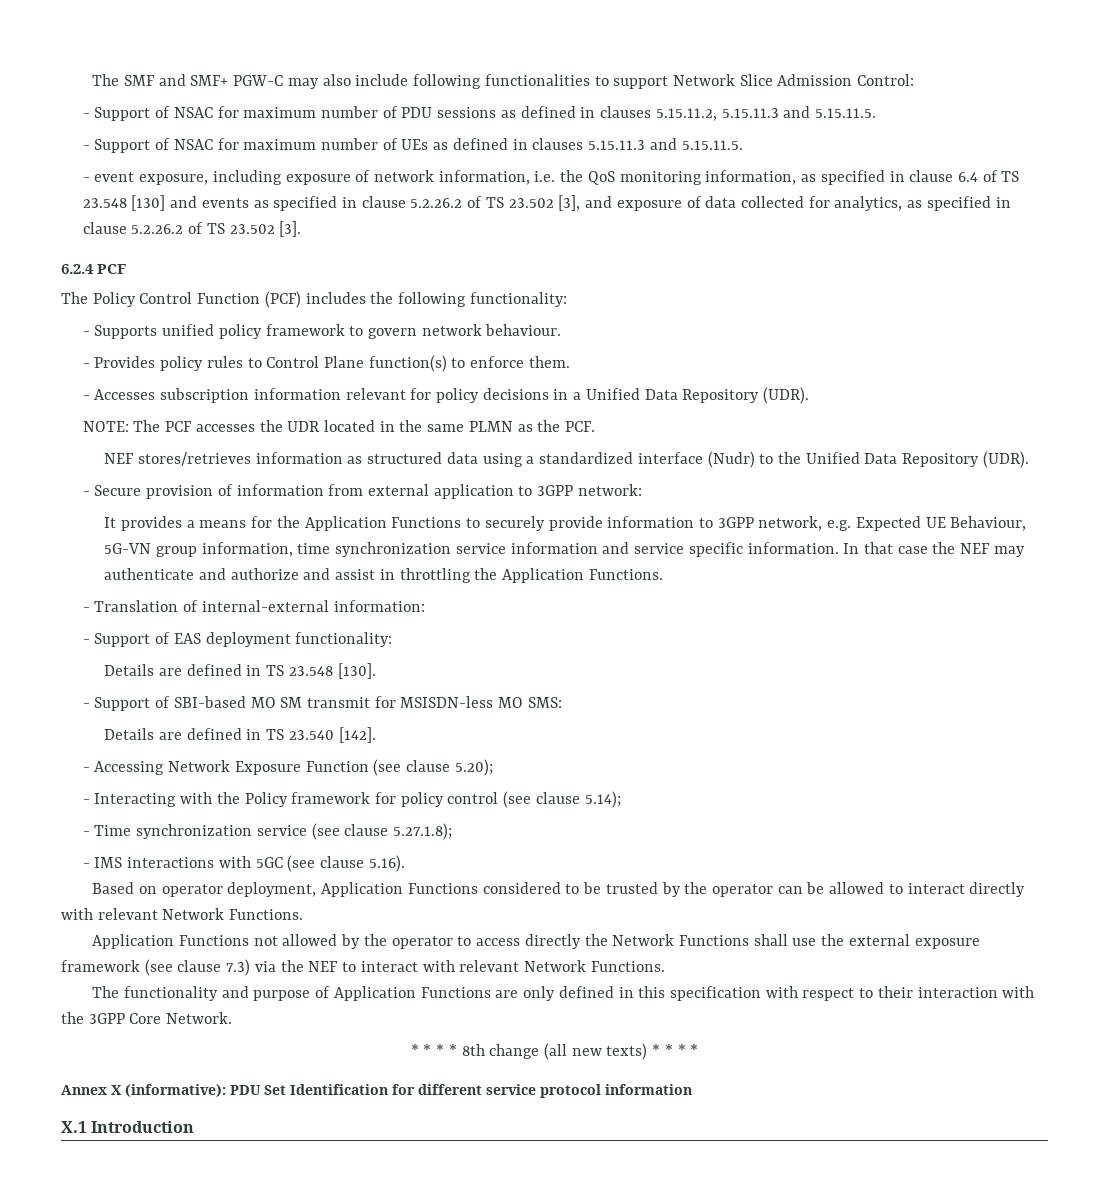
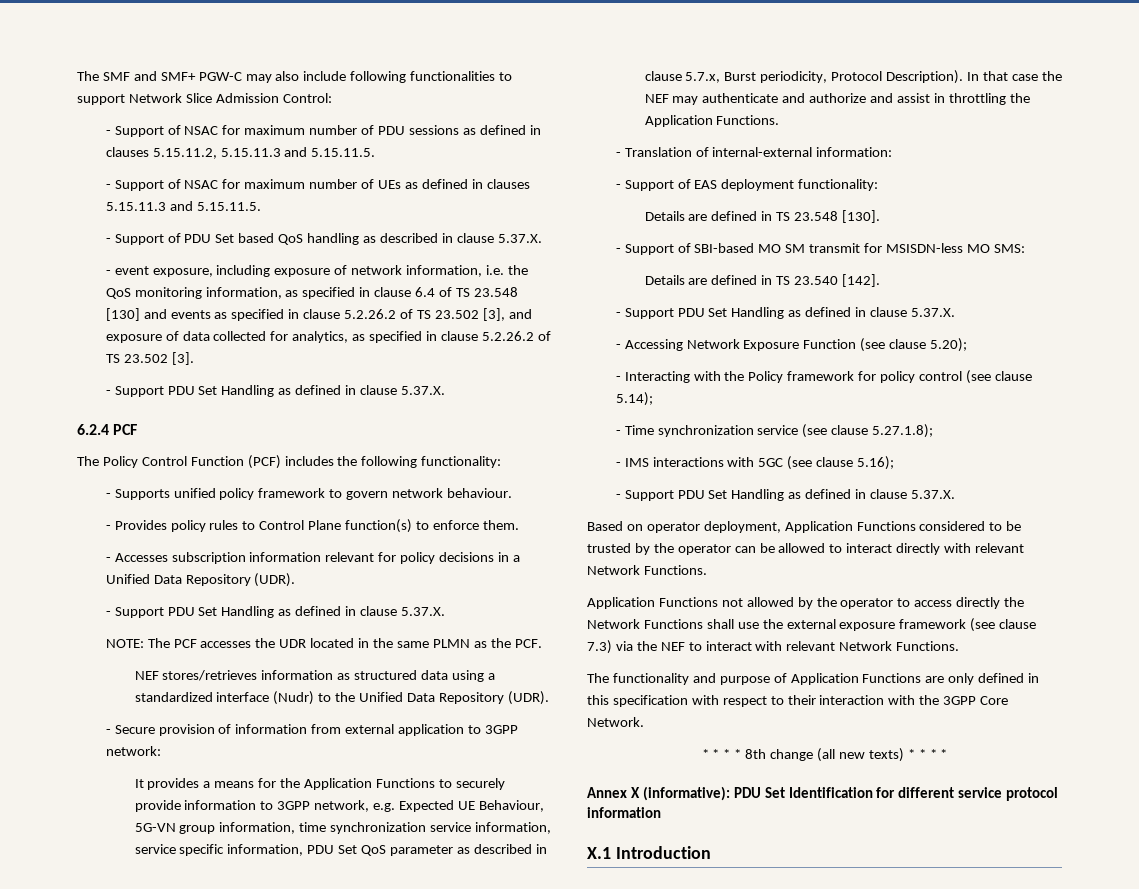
+ - Support of PDU Set based QoS handling as described in clause 5.37.X.
  - event exposure, including exposure of network information, i.e. the QoS monitoring information, as specified in clause 6.4 of TS 23.548 [130] and events as specified in clause 5.2.26.2 of TS 23.502 [3], and exposure of data collected for analytics, as specified in clause 5.2.26.2 of TS 23.502 [3].
+ - Support PDU Set Handling as defined in clause 5.37.X.
  - Accesses subscription information relevant for policy decisions in a Unified Data Repository (UDR).
+ - Support PDU Set Handling as defined in clause 5.37.X.
- It provides a means for the Application Functions to securely provide information to 3GPP network, e.g. Expected UE Behaviour, 5G-VN group information, time synchronization service information and service specific information.
+ It provides a means for the Application Functions to securely provide information to 3GPP network, e.g. Expected UE Behaviour, 5G-VN group information, time synchronization service information, service specific information, PDU Set QoS parameter as described in clause 5.7.x, Burst periodicity, Protocol Description).
  Details are defined in TS 23.540 [142].
+ - Support PDU Set Handling as defined in clause 5.37.X.
- - IMS interactions with 5GC (see clause 5.16).
+ - IMS interactions with 5GC (see clause 5.16);
+ - Support PDU Set Handling as defined in clause 5.37.X.

